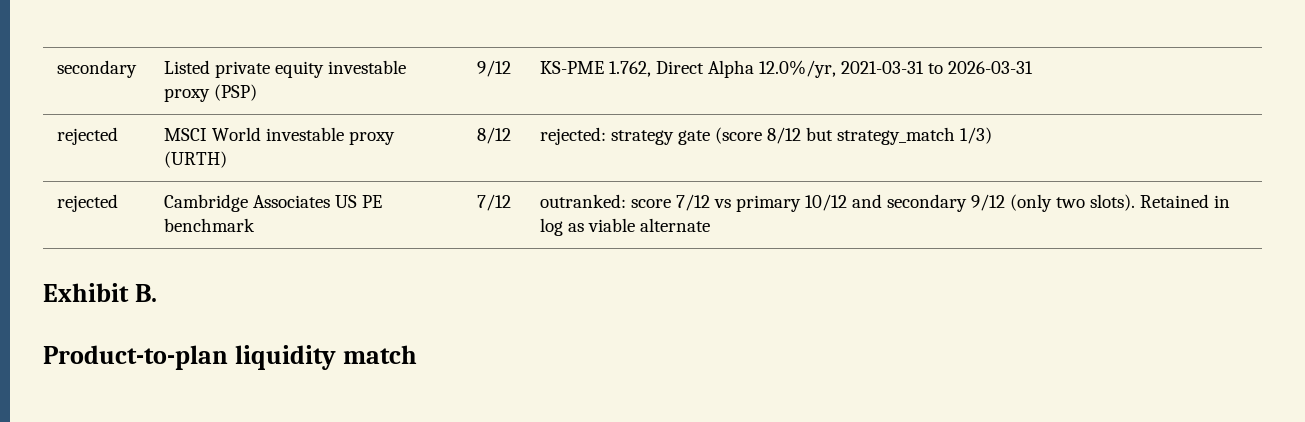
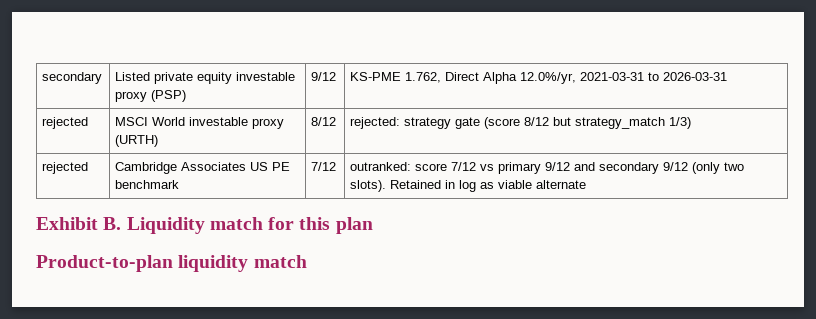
- rejected | Cambridge Associates US PE benchmark | 7/12 | outranked: score 7/12 vs primary 10/12 and secondary 9/12 (only two slots). Retained in log as viable alternate
+ rejected | Cambridge Associates US PE benchmark | 7/12 | outranked: score 7/12 vs primary 9/12 and secondary 9/12 (only two slots). Retained in log as viable alternate
- Exhibit B.
+ Exhibit B. Liquidity match for this plan

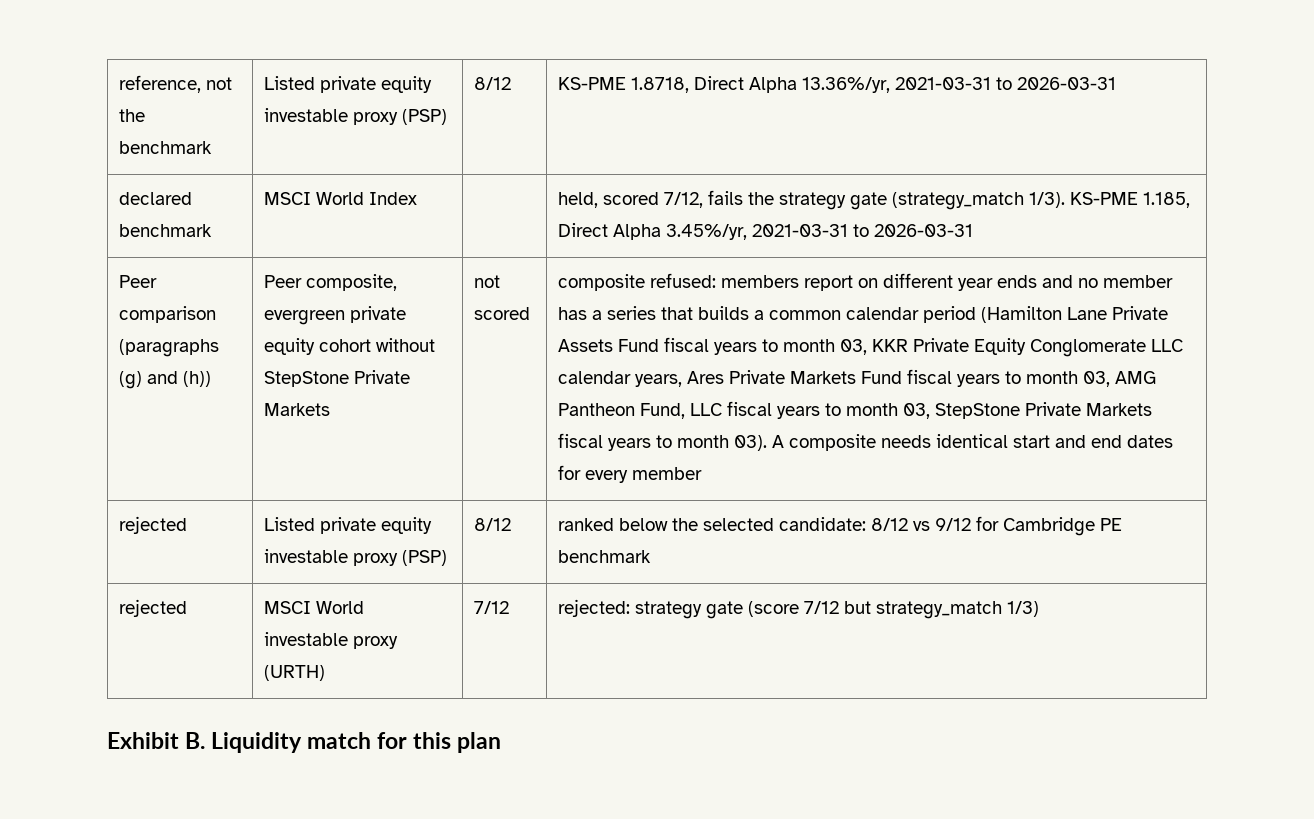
- secondary | Listed private equity investable proxy (PSP) | 9/12 | KS-PME 1.762, Direct Alpha 12.0%/yr, 2021-03-31 to 2026-03-31
+ reference, not the benchmark | Listed private equity investable proxy (PSP) | 8/12 | KS-PME 1.8718, Direct Alpha 13.36%/yr, 2021-03-31 to 2026-03-31
+ declared benchmark | MSCI World Index | | held, scored 7/12, fails the strategy gate (strategy_match 1/3). KS-PME 1.185, Direct Alpha 3.45%/yr, 2021-03-31 to 2026-03-31
+ Peer comparison (paragraphs (g) and (h)) | Peer composite, evergreen private equity cohort without StepStone Private Markets | not scored | composite refused: members report on different year ends and no member has a series that builds a common calendar period (Hamilton Lane Private Assets Fund fiscal years to month 03, KKR Private Equity Conglomerate LLC calendar years, Ares Private Markets Fund fiscal years to month 03, AMG Pantheon Fund, LLC fiscal years to month 03, StepStone Private Markets fiscal years to month 03). A composite needs identical start and end dates for every member
+ rejected | Listed private equity investable proxy (PSP) | 8/12 | ranked below the selected candidate: 8/12 vs 9/12 for Cambridge PE benchmark
- rejected | MSCI World investable proxy (URTH) | 8/12 | rejected: strategy gate (score 8/12 but strategy_match 1/3)
+ rejected | MSCI World investable proxy (URTH) | 7/12 | rejected: strategy gate (score 7/12 but strategy_match 1/3)
- rejected | Cambridge Associates US PE benchmark | 7/12 | outranked: score 7/12 vs primary 9/12 and secondary 9/12 (only two slots). Retained in log as viable alternate
- Product-to-plan liquidity match

